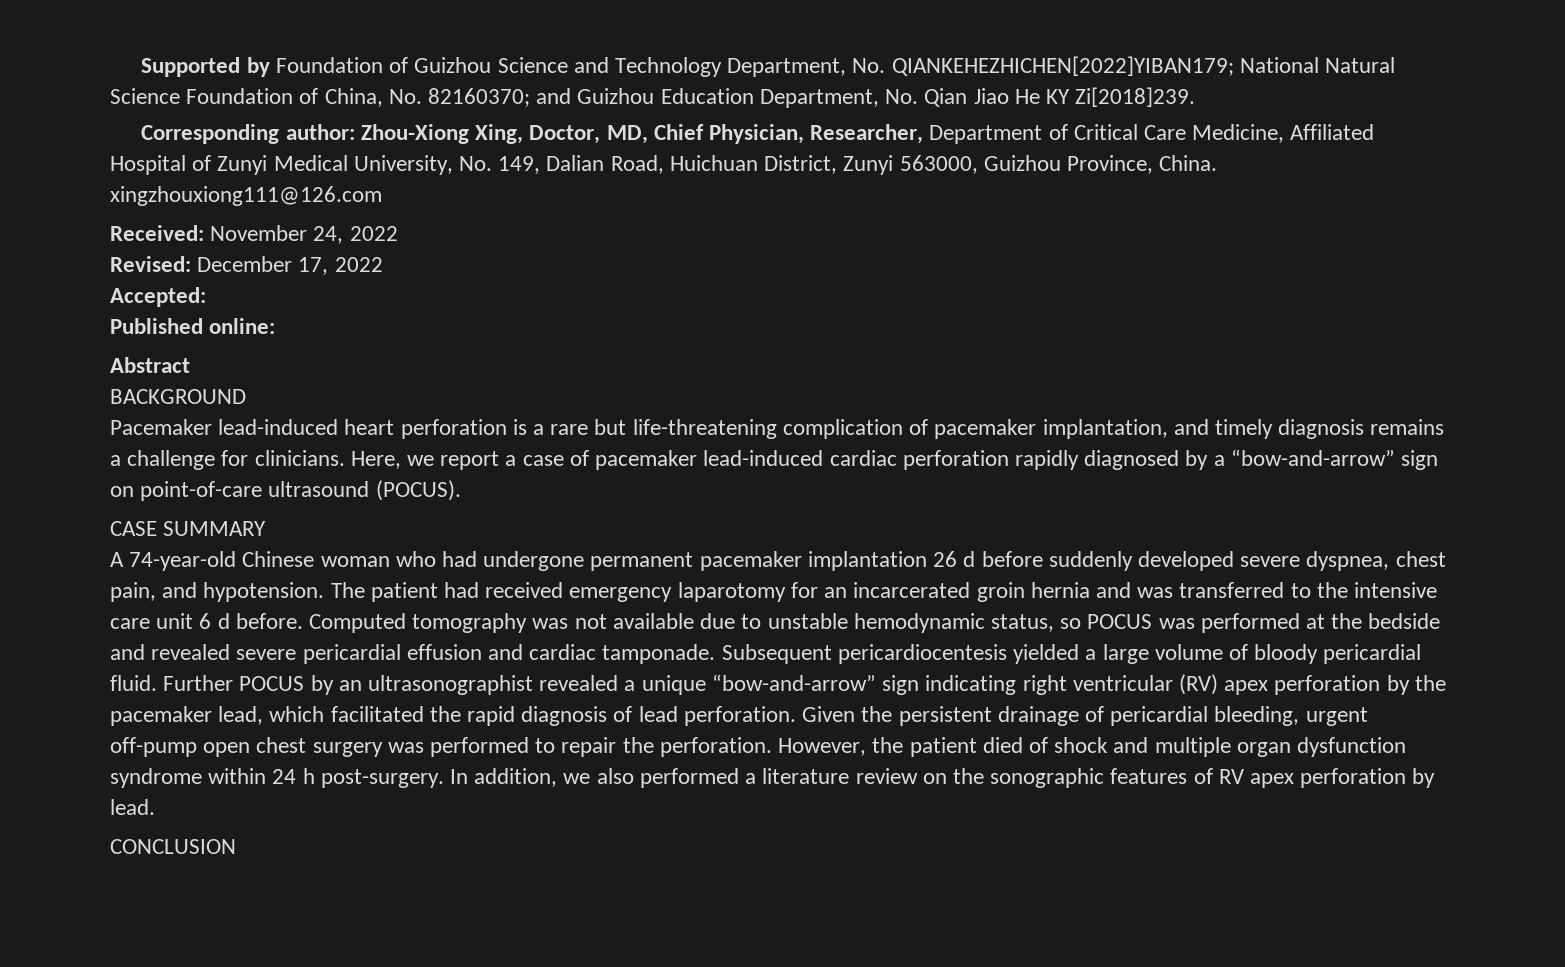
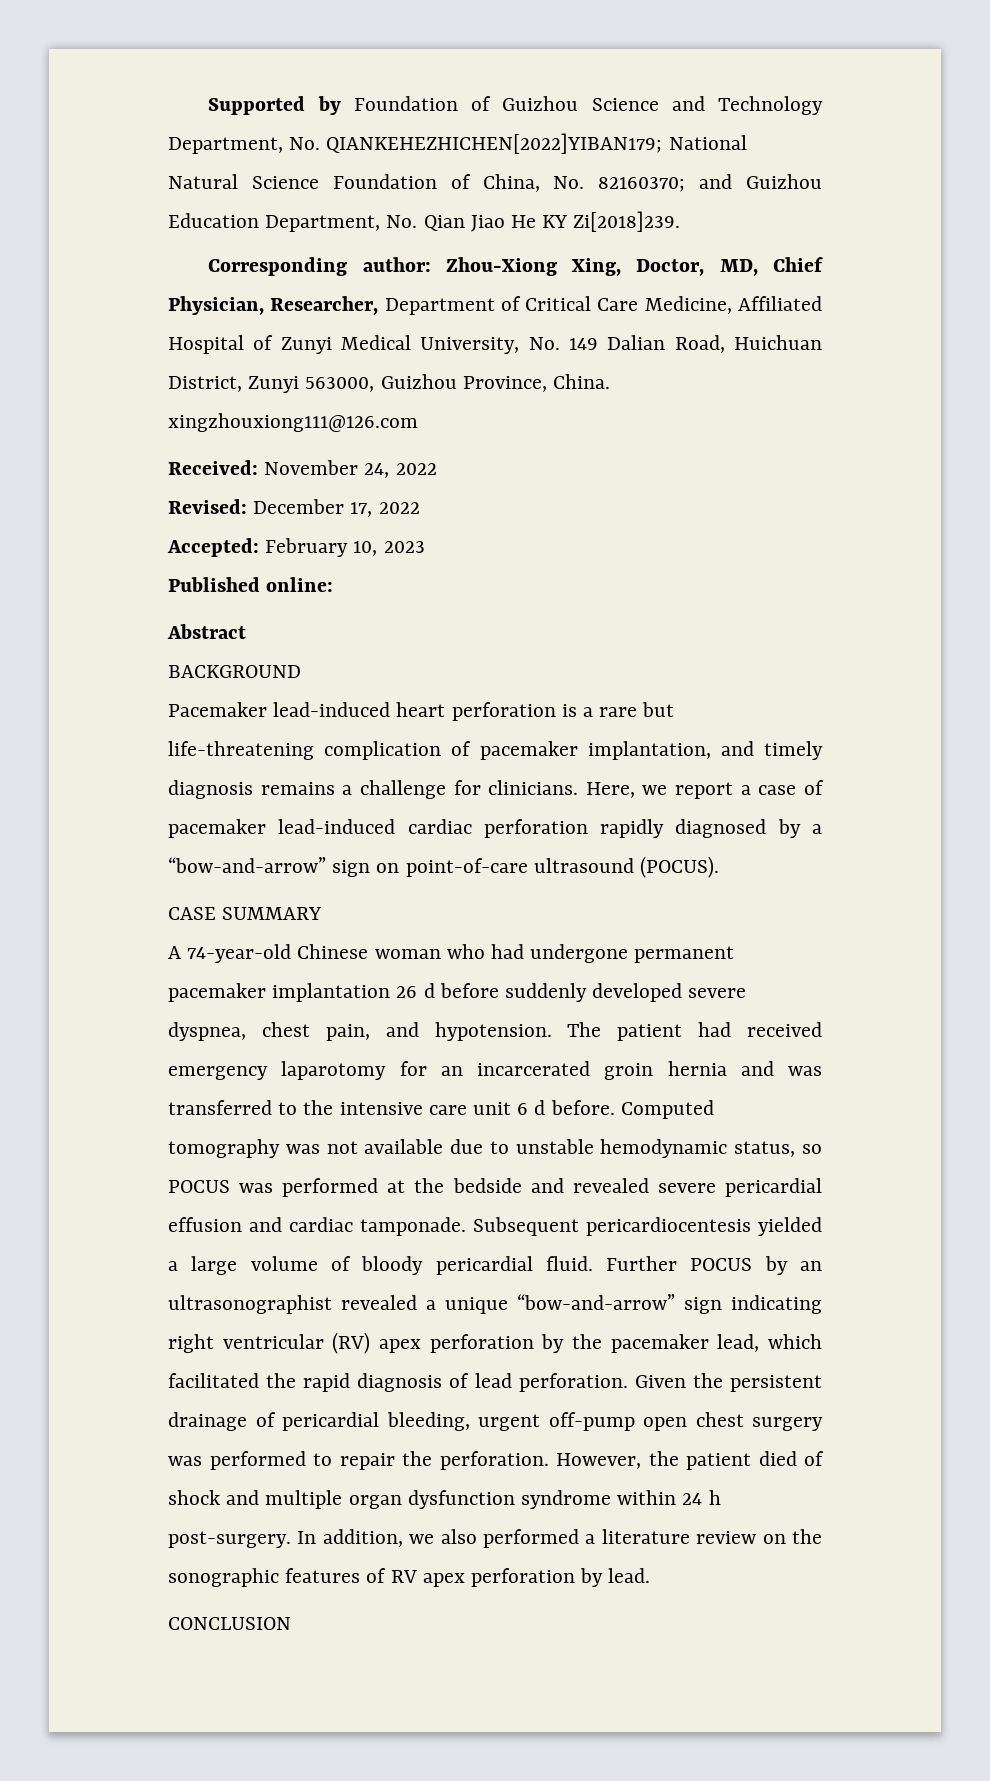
- Corresponding author: Zhou-Xiong Xing, Doctor, MD, Chief Physician, Researcher, Department of Critical Care Medicine, Affiliated Hospital of Zunyi Medical University, No. 149, Dalian Road, Huichuan District, Zunyi 563000, Guizhou Province, China. xingzhouxiong111@126.com
+ Corresponding author: Zhou-Xiong Xing, Doctor, MD, Chief Physician, Researcher, Department of Critical Care Medicine, Affiliated Hospital of Zunyi Medical University, No. 149 Dalian Road, Huichuan District, Zunyi 563000, Guizhou Province, China. xingzhouxiong111@126.com
- Accepted:
+ Accepted: February 10, 2023

